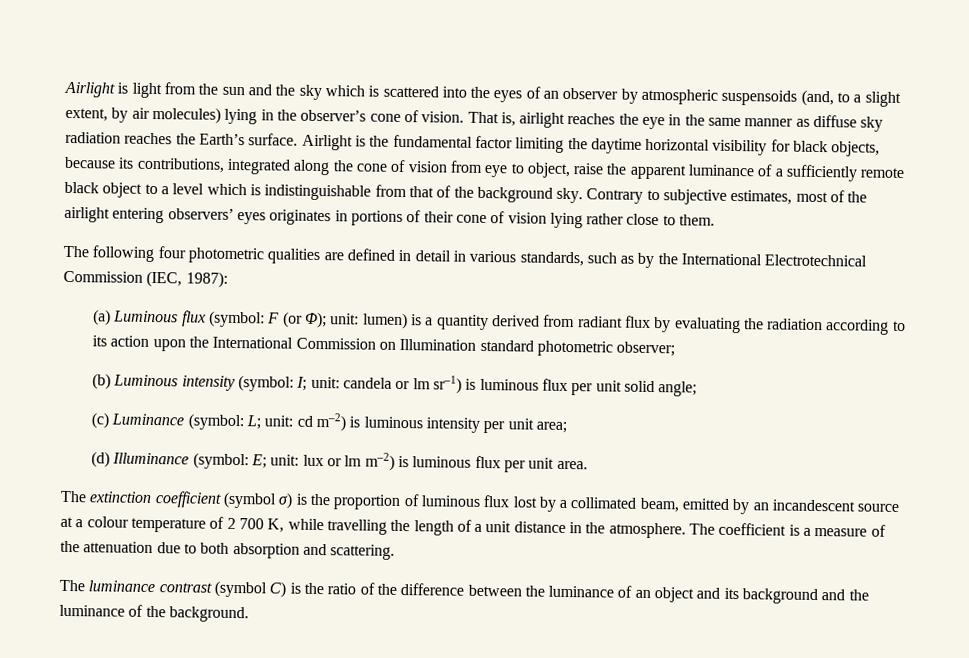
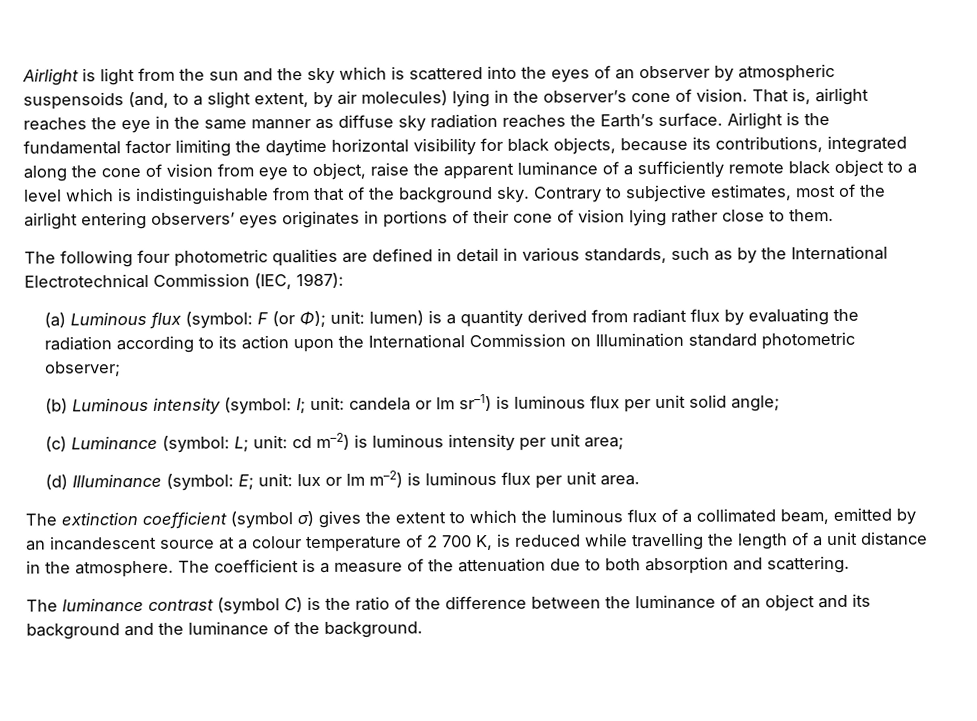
- The extinction coefficient (symbol σ) is the proportion of luminous flux lost by a collimated beam, emitted by an incandescent source at a colour temperature of 2 700 K, while travelling the length of a unit distance in the atmosphere.
+ The extinction coefficient (symbol σ) gives the extent to which the luminous flux of a collimated beam, emitted by an incandescent source at a colour temperature of 2 700 K, is reduced while travelling the length of a unit distance in the atmosphere.

